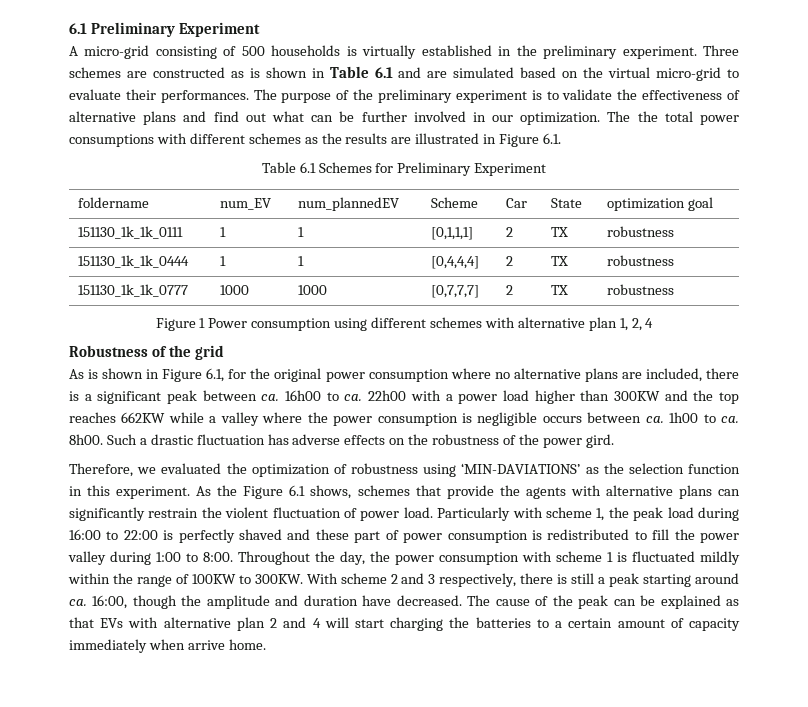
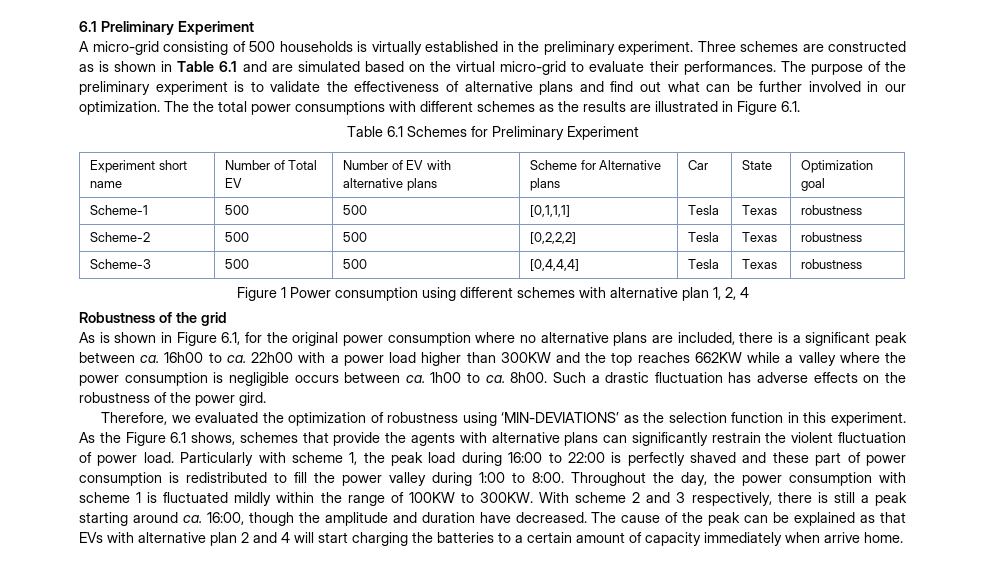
- foldername | num_EV | num_plannedEV | Scheme | Car | State | optimization goal
+ Experiment short name | Number of Total EV | Number of EV with alternative plans | Scheme for Alternative plans | Car | State | Optimization goal
- 151130_1k_1k_0111 | 1 | 1 | [0,1,1,1] | 2 | TX | robustness
- 151130_1k_1k_0444 | 1 | 1 | [0,4,4,4] | 2 | TX | robustness
- 151130_1k_1k_0777 | 1000 | 1000 | [0,7,7,7] | 2 | TX | robustness
+ Scheme-1 | 500 | 500 | [0,1,1,1] | Tesla | Texas | robustness
+ Scheme-2 | 500 | 500 | [0,2,2,2] | Tesla | Texas | robustness
+ Scheme-3 | 500 | 500 | [0,4,4,4] | Tesla | Texas | robustness
- Therefore, we evaluated the optimization of robustness using ‘MIN-DAVIATIONS’ as the selection function in this experiment.
+ Therefore, we evaluated the optimization of robustness using ‘MIN-DEVIATIONS’ as the selection function in this experiment.

